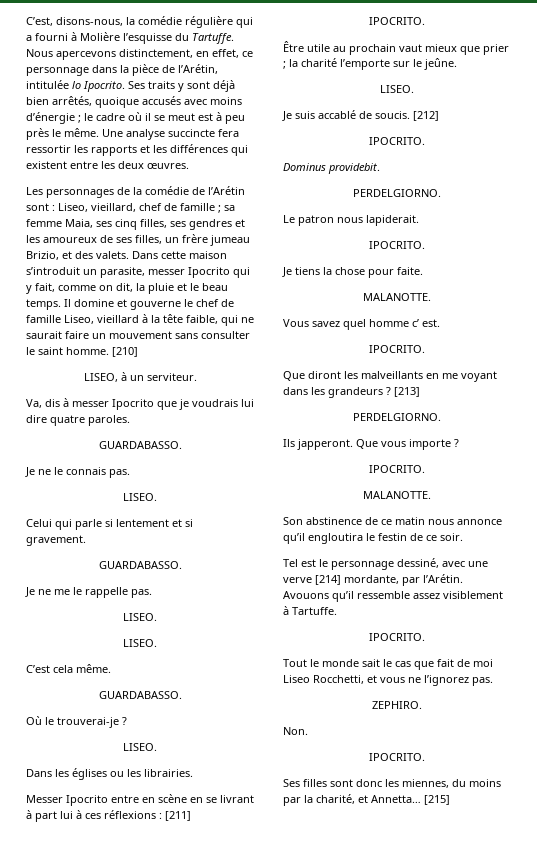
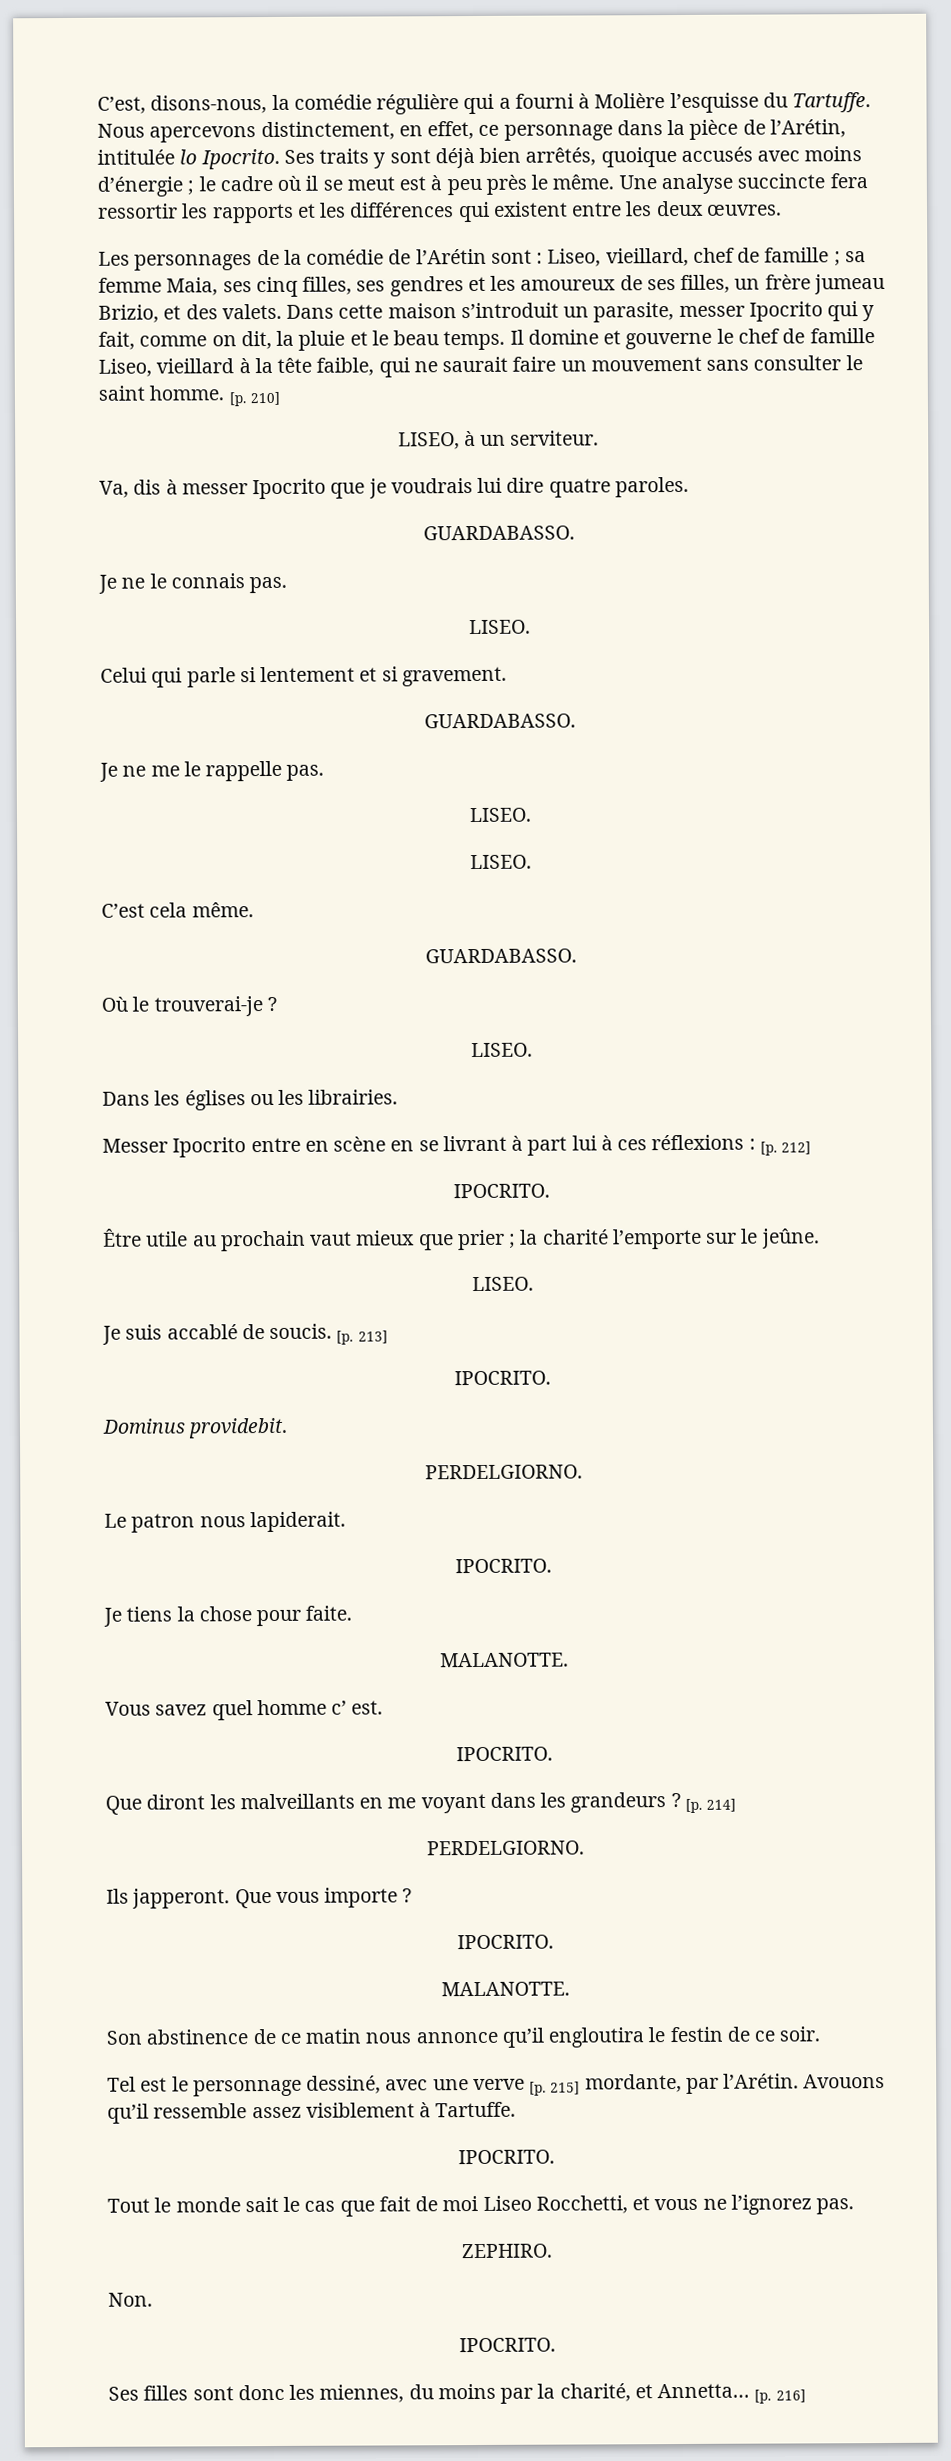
- [210]
+ [p. 210]
- Messer Ipocrito entre en scène en se livrant à part lui à ces réflexions : [211]
+ Messer Ipocrito entre en scène en se livrant à part lui à ces réflexions : [p. 212]
- [212]
+ [p. 213]
- [213]
+ [p. 214]
- Tel est le personnage dessiné, avec une verve [214] mordante, par l’Arétin.
+ Tel est le personnage dessiné, avec une verve [p. 215] mordante, par l’Arétin.
- [215]
+ [p. 216]

